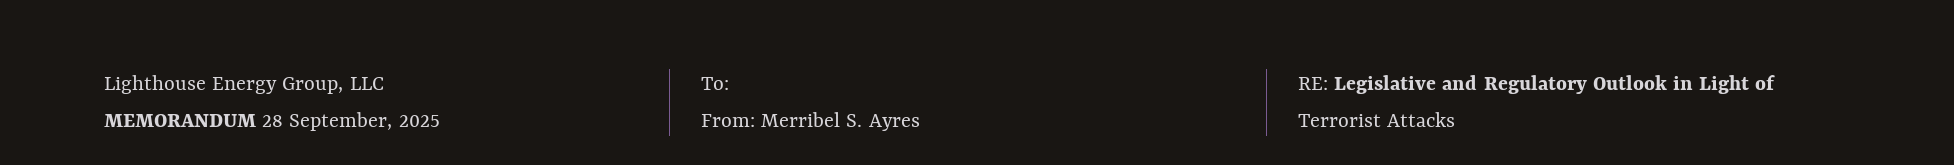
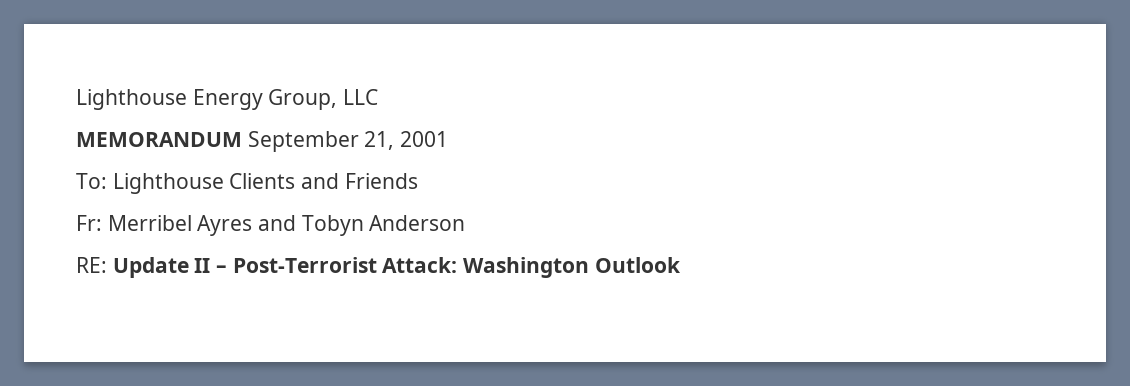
- MEMORANDUM 28 September, 2025
- To:
- From: Merribel S. Ayres
- RE: Legislative and Regulatory Outlook in Light of
- Terrorist Attacks
+ MEMORANDUM September 21, 2001
+ To: Lighthouse Clients and Friends
+ Fr: Merribel Ayres and Tobyn Anderson
+ RE: Update II – Post-Terrorist Attack: Washington Outlook

